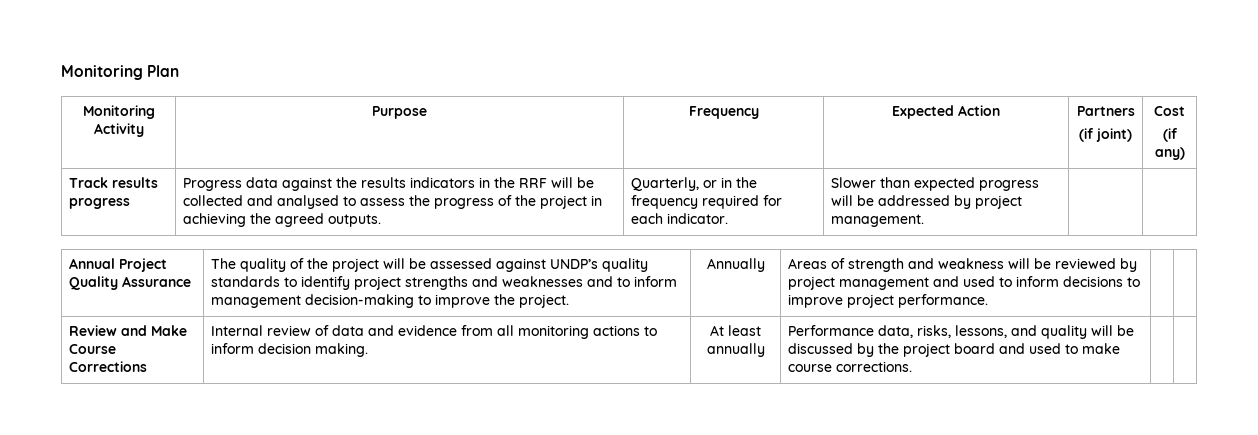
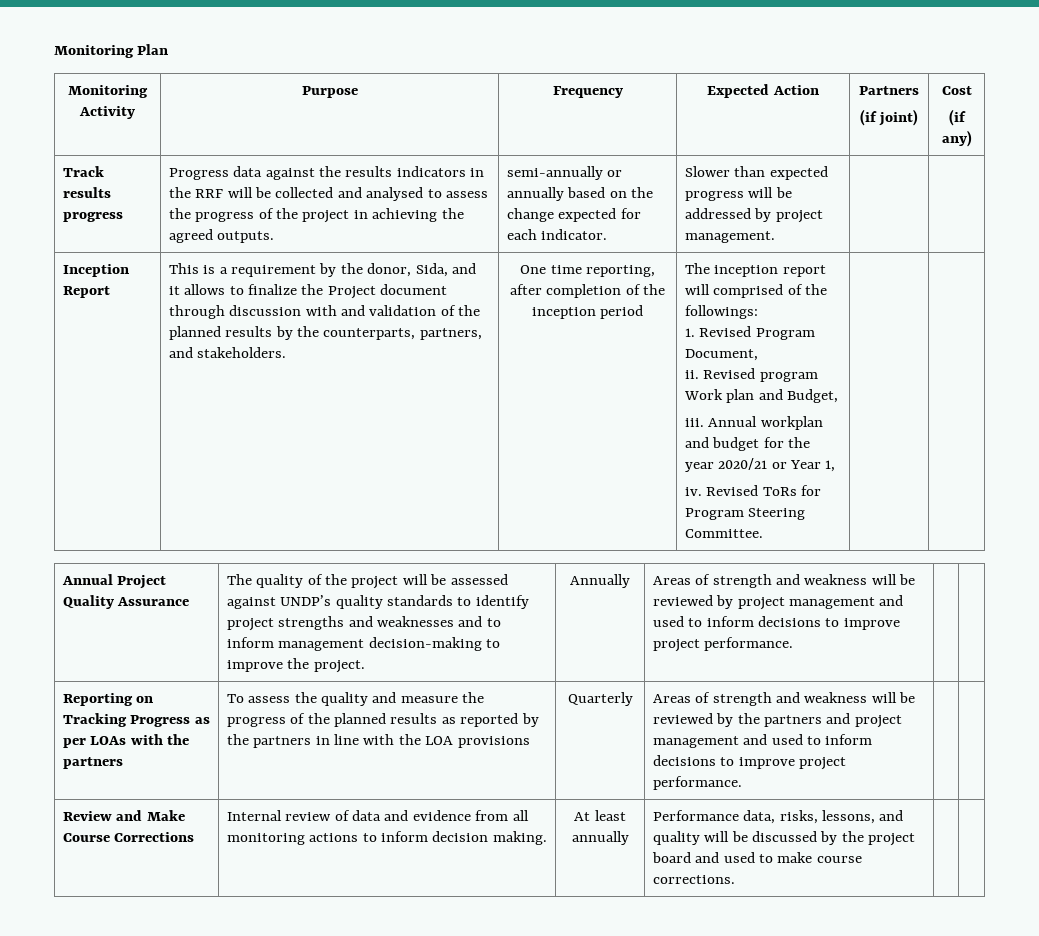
- Quarterly, or in the frequency required for each indicator.
+ semi-annually or annually based on the change expected for each indicator.
+ Inception Report | This is a requirement by the donor, Sida, and it allows to finalize the Project document through discussion with and validation of the planned results by the counterparts, partners, and stakeholders. | One time reporting, after completion of the inception period | The inception report will comprised of the followings:
+ 1. Revised Program Document,
+ ii. Revised program Work plan and Budget,
+ iii. Annual workplan and budget for the year 2020/21 or Year 1,
+ iv. Revised ToRs for Program Steering Committee.
+ Reporting on Tracking Progress as per LOAs with the partners | To assess the quality and measure the progress of the planned results as reported by the partners in line with the LOA provisions | Quarterly | Areas of strength and weakness will be reviewed by the partners and project management and used to inform decisions to improve project performance.

